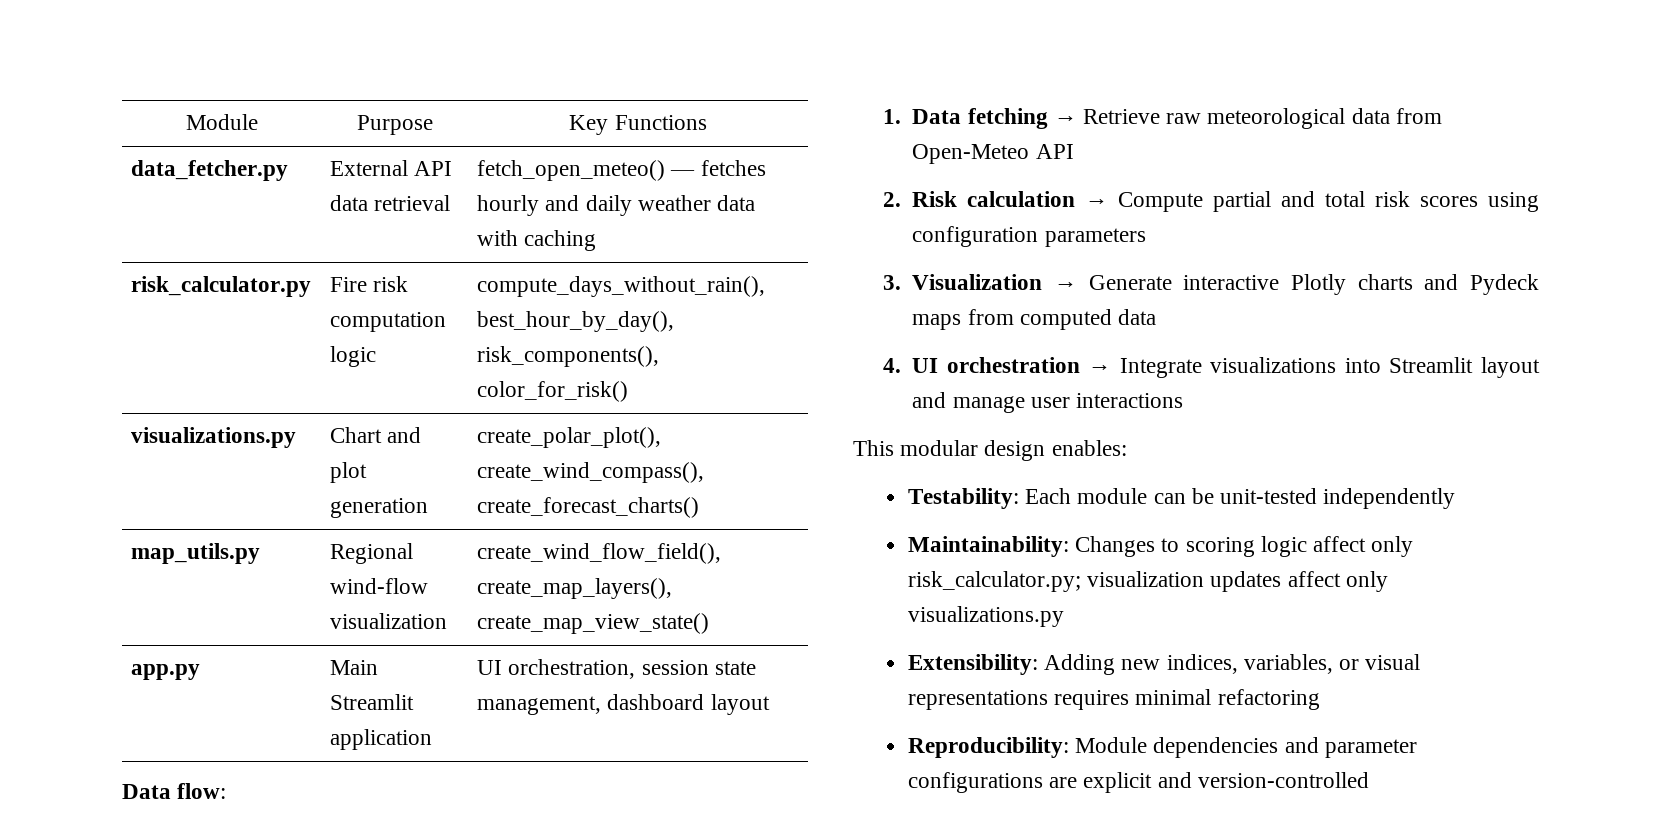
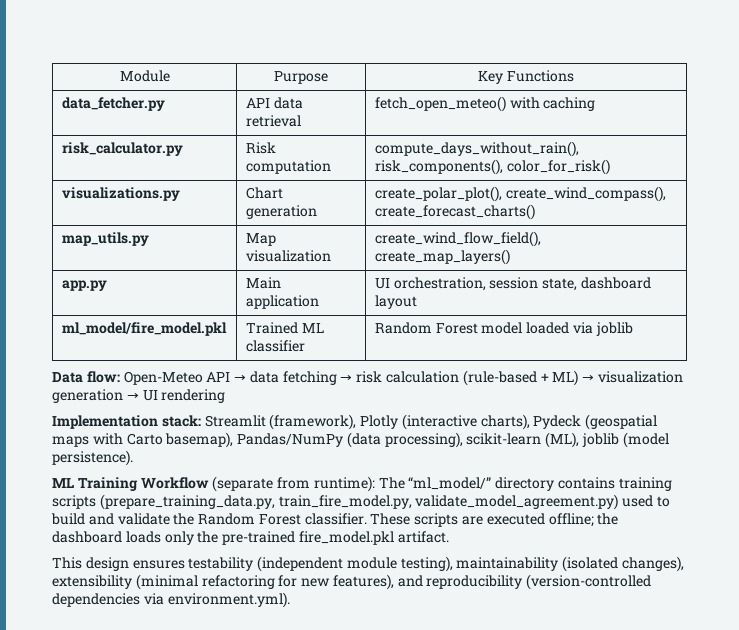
- data_fetcher.py | External API data retrieval | fetch_open_meteo() — fetches hourly and daily weather data with caching
+ data_fetcher.py | API data retrieval | fetch_open_meteo() with caching
- risk_calculator.py | Fire risk computation logic | compute_days_without_rain(), best_hour_by_day(), risk_components(), color_for_risk()
+ risk_calculator.py | Risk computation | compute_days_without_rain(), risk_components(), color_for_risk()
- visualizations.py | Chart and plot generation | create_polar_plot(), create_wind_compass(), create_forecast_charts()
+ visualizations.py | Chart generation | create_polar_plot(), create_wind_compass(), create_forecast_charts()
- map_utils.py | Regional wind-flow visualization | create_wind_flow_field(), create_map_layers(), create_map_view_state()
+ map_utils.py | Map visualization | create_wind_flow_field(), create_map_layers()
- app.py | Main Streamlit application | UI orchestration, session state management, dashboard layout
+ app.py | Main application | UI orchestration, session state, dashboard layout
- Data flow:
- 1. Data fetching → Retrieve raw meteorological data from Open-Meteo API
- 2. Risk calculation → Compute partial and total risk scores using configuration parameters
- 3. Visualization → Generate interactive Plotly charts and Pydeck maps from computed data
- 4. UI orchestration → Integrate visualizations into Streamlit layout and manage user interactions
- This modular design enables:
- Testability: Each module can be unit-tested independently
- Maintainability: Changes to scoring logic affect only risk_calculator.py; visualization updates affect only visualizations.py
- Extensibility: Adding new indices, variables, or visual representations requires minimal refactoring
- Reproducibility: Module dependencies and parameter configurations are explicit and version-controlled
+ ml_model/fire_model.pkl | Trained ML classifier | Random Forest model loaded via joblib
+ Data flow: Open-Meteo API → data fetching → risk calculation (rule-based + ML) → visualization generation → UI rendering
+ Implementation stack: Streamlit (framework), Plotly (interactive charts), Pydeck (geospatial maps with Carto basemap), Pandas/NumPy (data processing), scikit-learn (ML), joblib (model persistence).
+ ML Training Workflow (separate from runtime): The “ml_model/” directory contains training scripts (prepare_training_data.py, train_fire_model.py, validate_model_agreement.py) used to build and validate the Random Forest classifier. These scripts are executed offline; the dashboard loads only the pre-trained fire_model.pkl artifact.
+ This design ensures testability (independent module testing), maintainability (isolated changes), extensibility (minimal refactoring for new features), and reproducibility (version-controlled dependencies via environment.yml).

